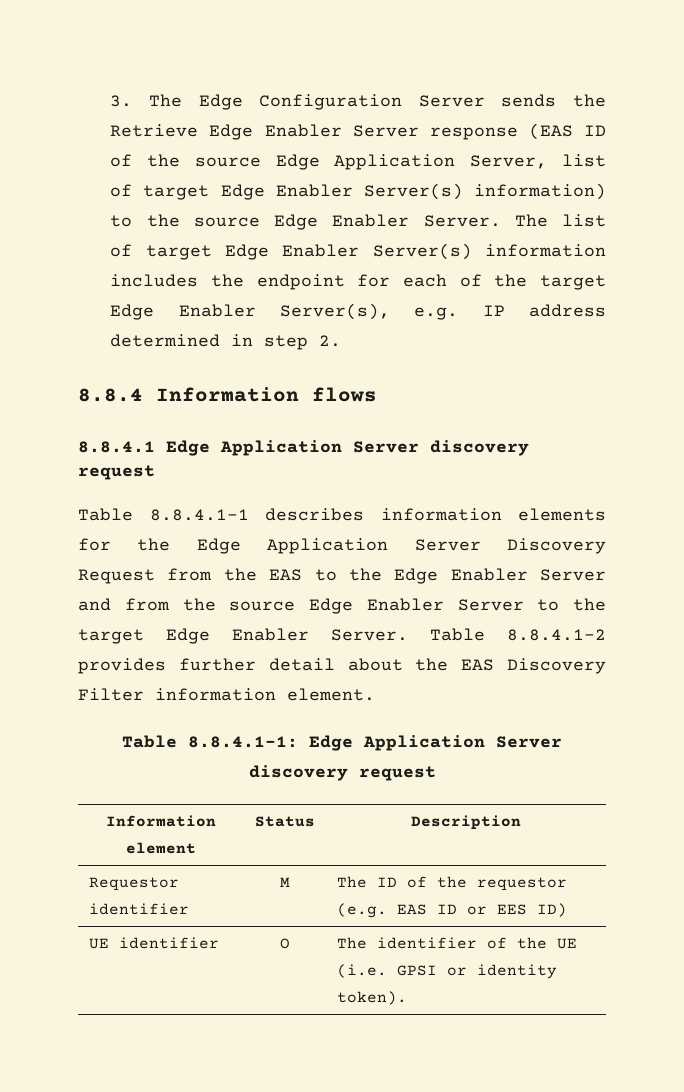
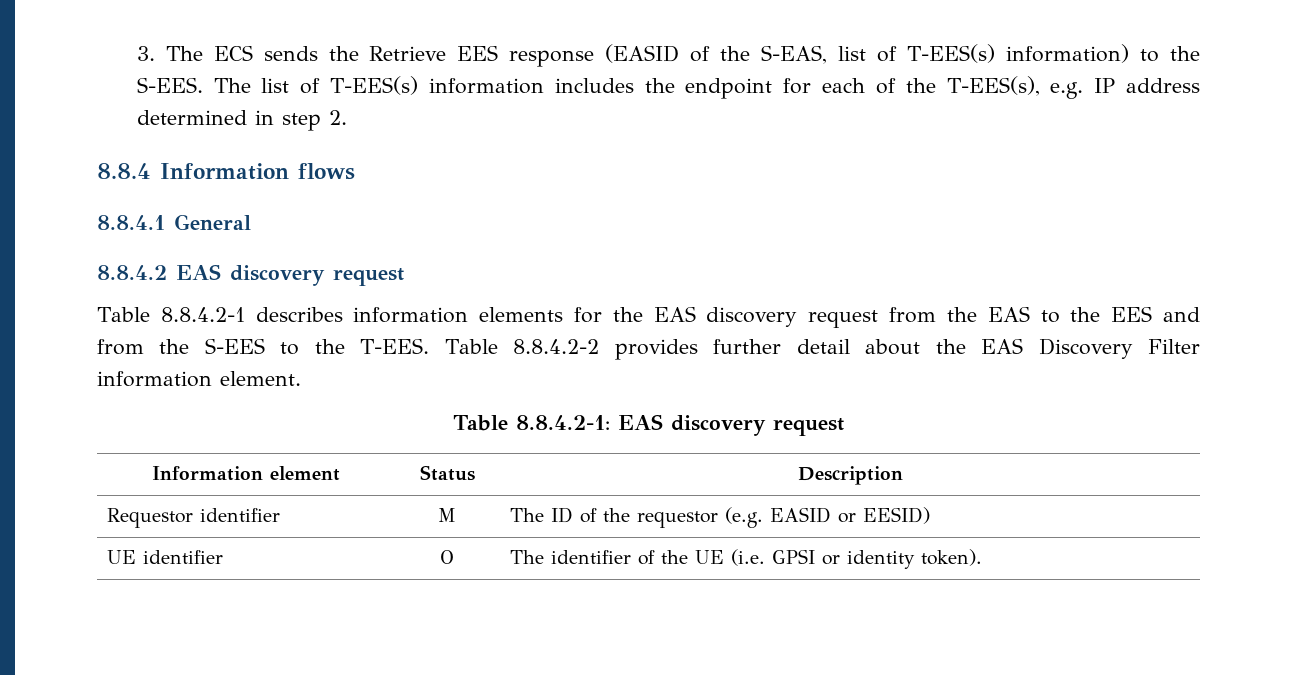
- 3. The Edge Configuration Server sends the Retrieve Edge Enabler Server response (EAS ID of the source Edge Application Server, list of target Edge Enabler Server(s) information) to the source Edge Enabler Server. The list of target Edge Enabler Server(s) information includes the endpoint for each of the target Edge Enabler Server(s), e.g. IP address determined in step 2.
+ 3. The ECS sends the Retrieve EES response (EASID of the S-EAS, list of T-EES(s) information) to the S-EES. The list of T-EES(s) information includes the endpoint for each of the T-EES(s), e.g. IP address determined in step 2.
- 8.8.4.1 Edge Application Server discovery request
+ 8.8.4.1 General
+ 8.8.4.2 EAS discovery request
- Table 8.8.4.1-1 describes information elements for the Edge Application Server Discovery Request from the EAS to the Edge Enabler Server and from the source Edge Enabler Server to the target Edge Enabler Server. Table 8.8.4.1-2 provides further detail about the EAS Discovery Filter information element.
+ Table 8.8.4.2-1 describes information elements for the EAS discovery request from the EAS to the EES and from the S-EES to the T-EES. Table 8.8.4.2-2 provides further detail about the EAS Discovery Filter information element.
- Table 8.8.4.1-1: Edge Application Server discovery request
+ Table 8.8.4.2-1: EAS discovery request
- Requestor identifier | M | The ID of the requestor (e.g. EAS ID or EES ID)
+ Requestor identifier | M | The ID of the requestor (e.g. EASID or EESID)

